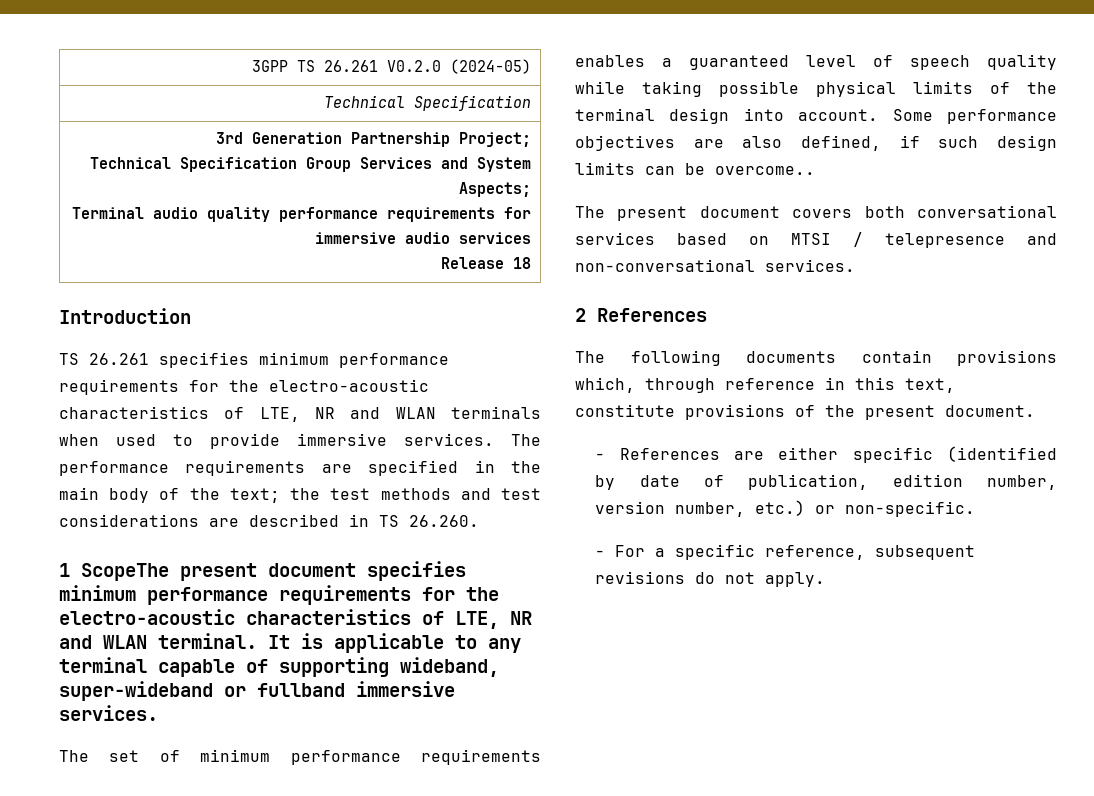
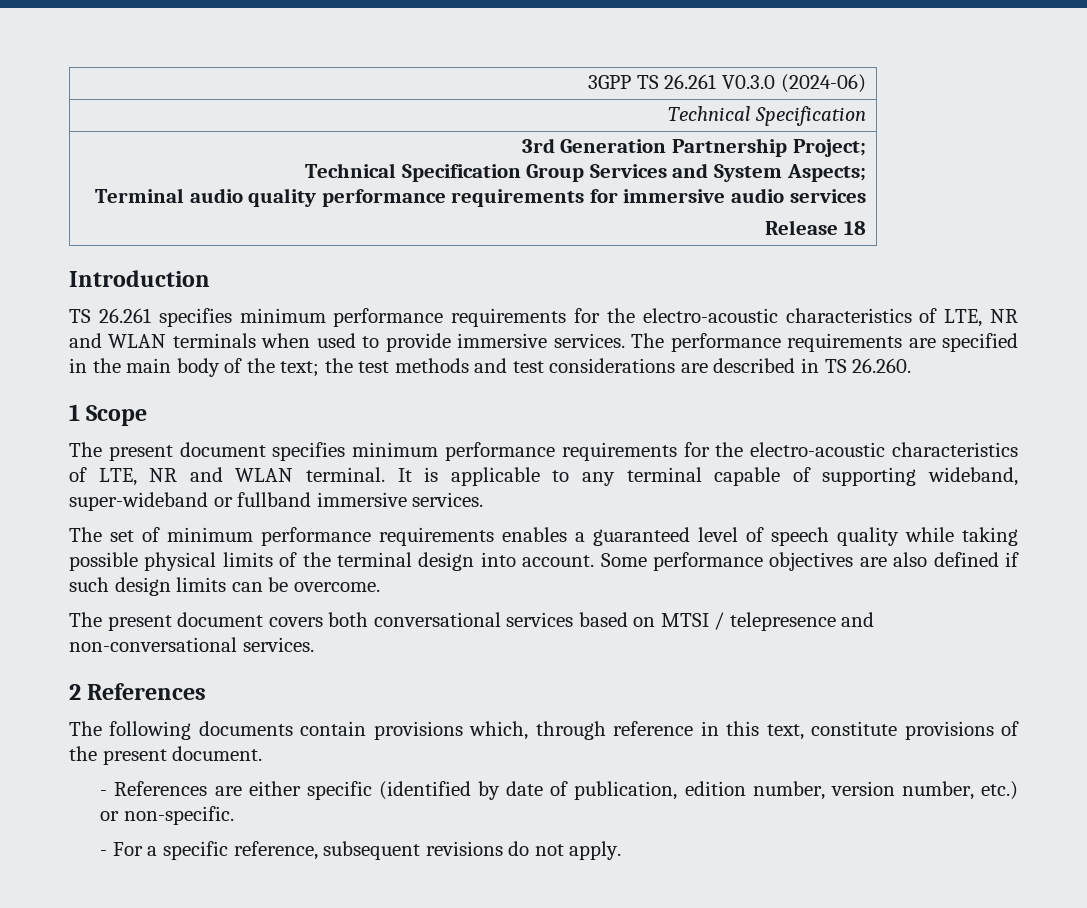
- 3GPP TS 26.261 V0.2.0 (2024-05)
+ 3GPP TS 26.261 V0.3.0 (2024-06)
- 1 ScopeThe present document specifies minimum performance requirements for the electro-acoustic characteristics of LTE, NR and WLAN terminal.
+ 1 Scope
+ The present document specifies minimum performance requirements for the electro-acoustic characteristics of LTE, NR and WLAN terminal.
- Some performance objectives are also defined, if such design limits can be overcome..
+ Some performance objectives are also defined if such design limits can be overcome.

